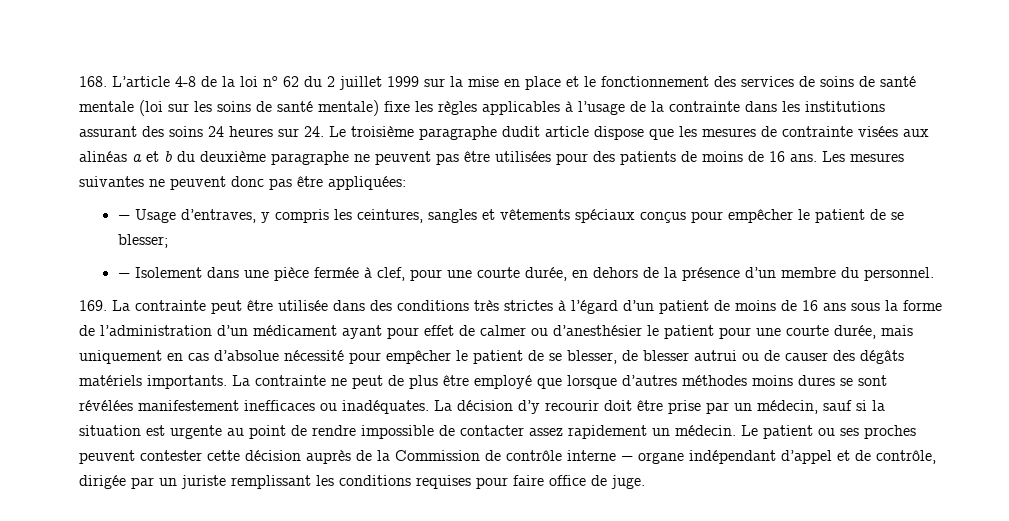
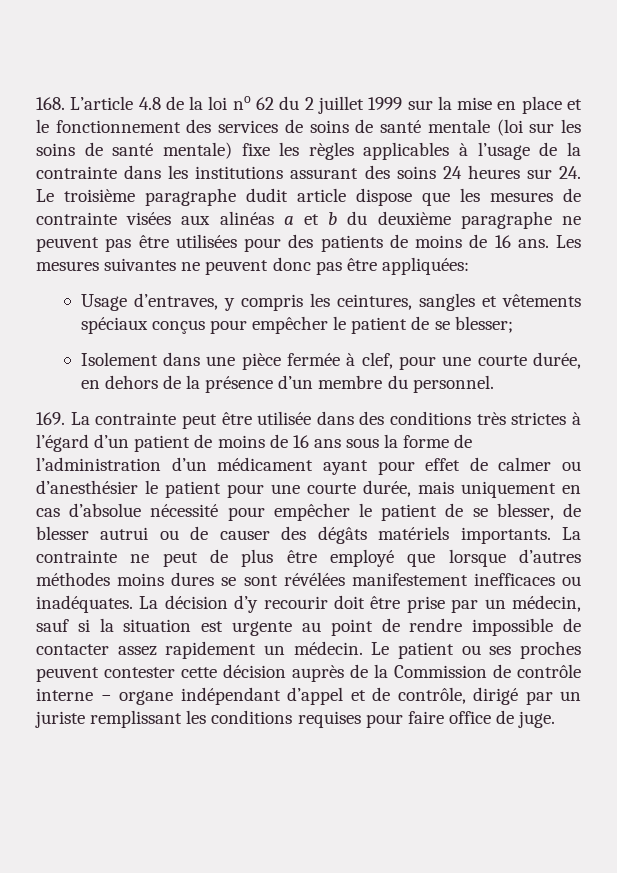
- 168. L’article 4-8 de la loi no 62 du 2 juillet 1999 sur la mise en place et le fonctionnement des services de soins de santé mentale (loi sur les soins de santé mentale) fixe les règles applicables à l’usage de la contrainte dans les institutions assurant des soins 24 heures sur 24. Le troisième paragraphe dudit article dispose que les mesures de contrainte visées aux alinéas a et b du deuxième paragraphe ne peuvent pas être utilisées pour des patients de moins de 16 ans.
+ 168. L’article 4.8 de la loi no 62 du 2 juillet 1999 sur la mise en place et le fonctionnement des services de soins de santé mentale (loi sur les soins de santé mentale) fixe les règles applicables à l’usage de la contrainte dans les institutions assurant des soins 24 heures sur 24. Le troisième paragraphe dudit article dispose que les mesures de contrainte visées aux alinéas a et b du deuxième paragraphe ne peuvent pas être utilisées pour des patients de moins de 16 ans.
- − Usage d’entraves, y compris les ceintures, sangles et vêtements spéciaux conçus pour empêcher le patient de se blesser;
+ Usage d’entraves, y compris les ceintures, sangles et vêtements spéciaux conçus pour empêcher le patient de se blesser;
- − Isolement dans une pièce fermée à clef, pour une courte durée, en dehors de la présence d’un membre du personnel.
+ Isolement dans une pièce fermée à clef, pour une courte durée, en dehors de la présence d’un membre du personnel.
- Le patient ou ses proches peuvent contester cette décision auprès de la Commission de contrôle interne − organe indépendant d’appel et de contrôle, dirigée par un juriste remplissant les conditions requises pour faire office de juge.
+ Le patient ou ses proches peuvent contester cette décision auprès de la Commission de contrôle interne − organe indépendant d’appel et de contrôle, dirigé par un juriste remplissant les conditions requises pour faire office de juge.

